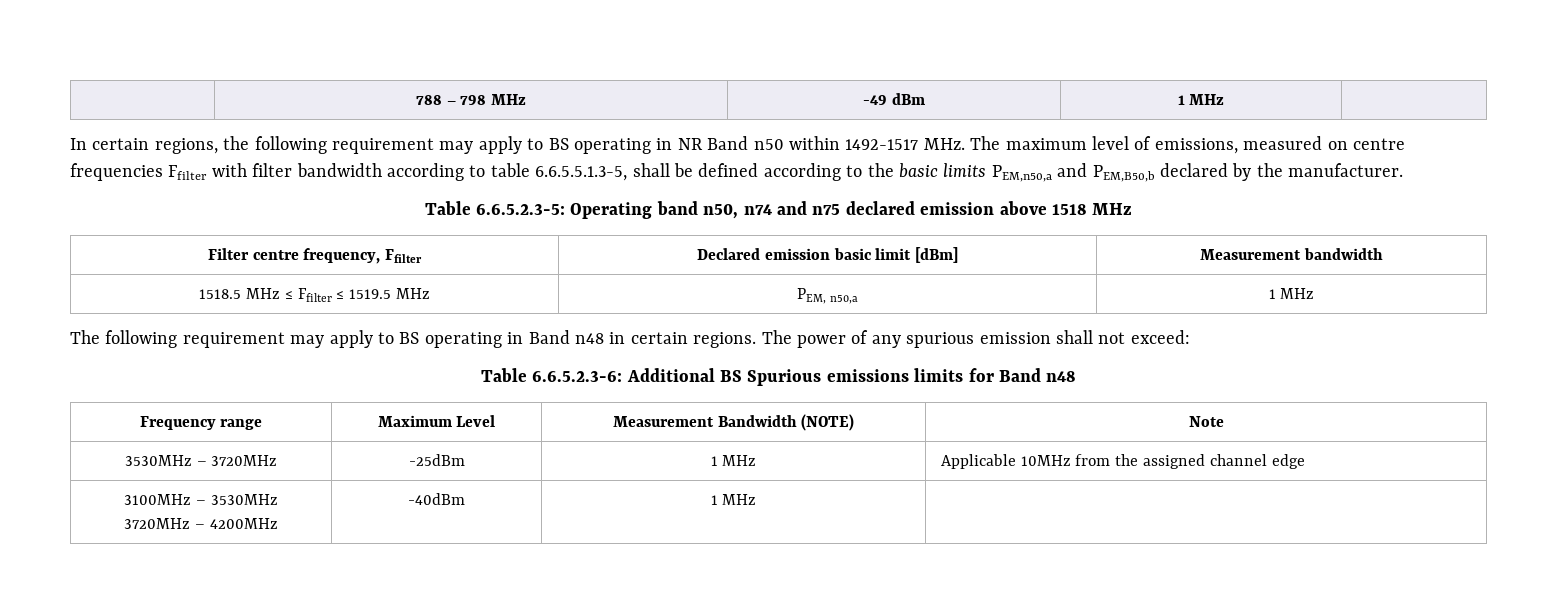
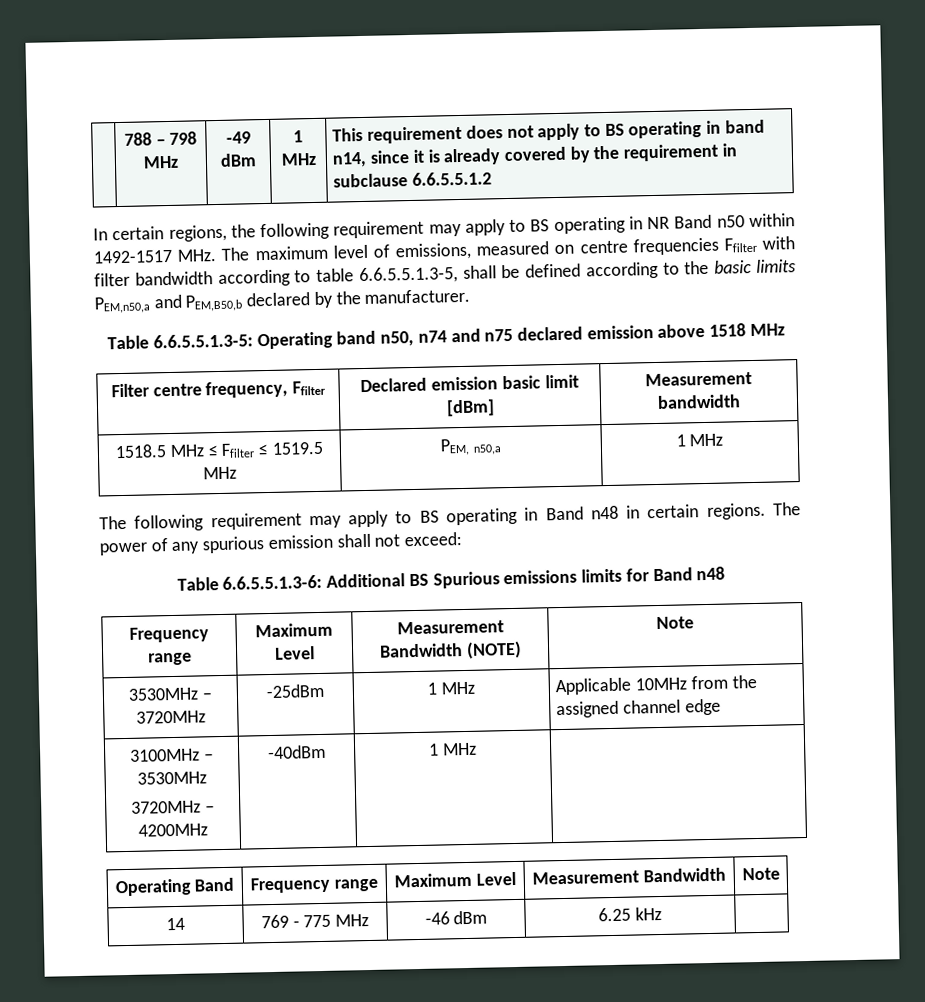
- | 788 – 798 MHz | -49 dBm | 1 MHz |
+ | 788 – 798 MHz | -49 dBm | 1 MHz | This requirement does not apply to BS operating in band n14, since it is already covered by the requirement in subclause 6.6.5.5.1.2
- Table 6.6.5.2.3-5: Operating band n50, n74 and n75 declared emission above 1518 MHz
+ Table 6.6.5.5.1.3-5: Operating band n50, n74 and n75 declared emission above 1518 MHz
- Table 6.6.5.2.3-6: Additional BS Spurious emissions limits for Band n48
+ Table 6.6.5.5.1.3-6: Additional BS Spurious emissions limits for Band n48
+ Operating Band | Frequency range | Maximum Level | Measurement Bandwidth | Note
+ 14 | 769 - 775 MHz | -46 dBm | 6.25 kHz |

